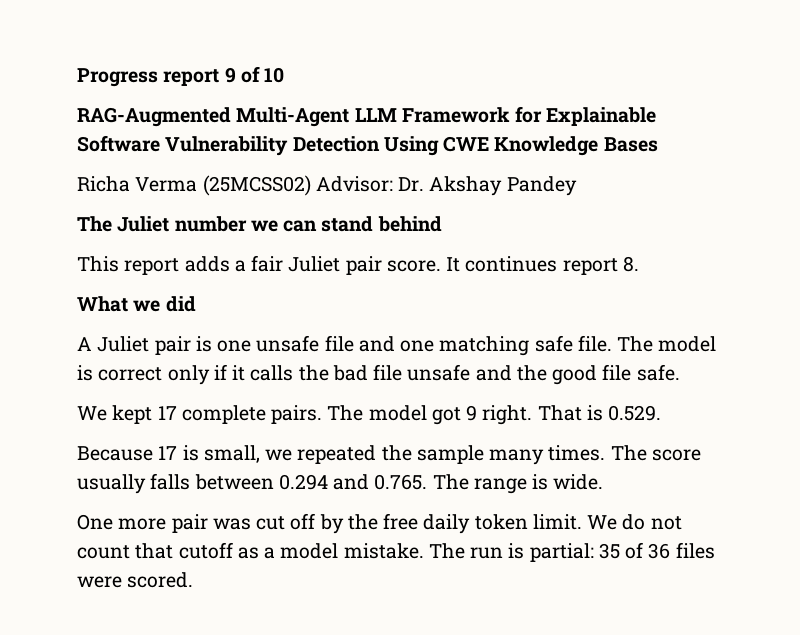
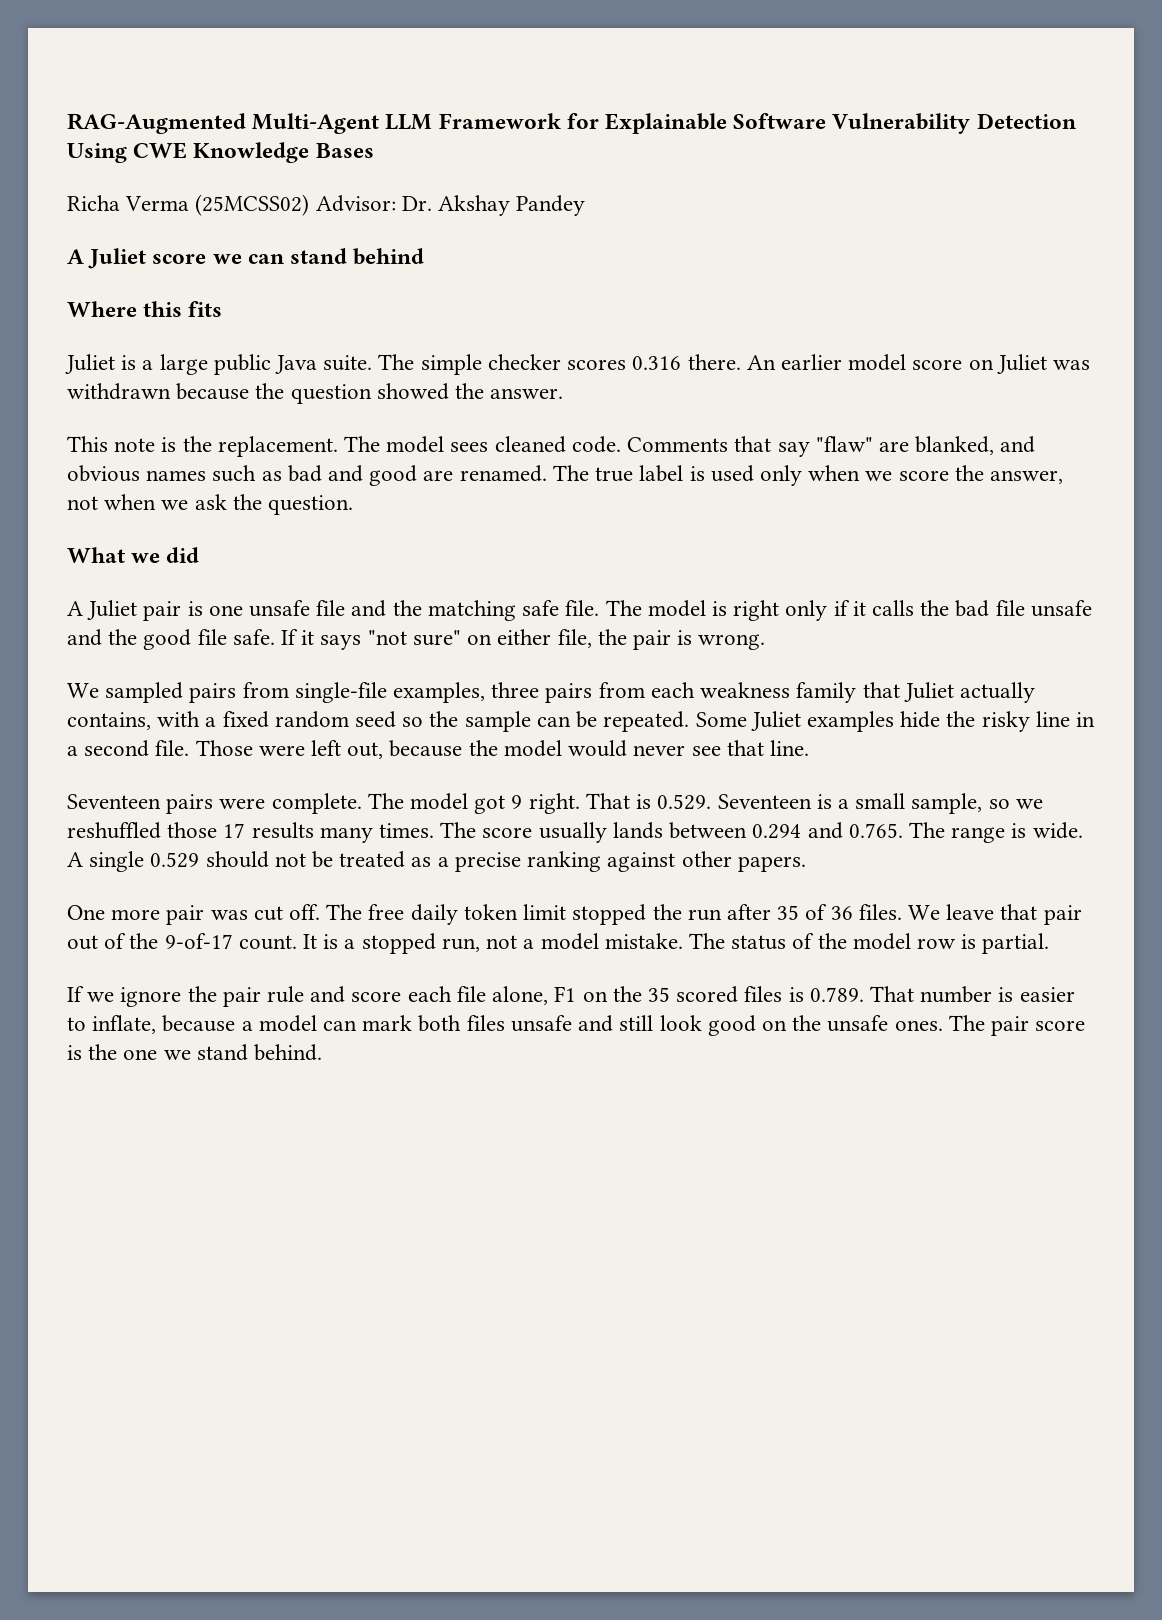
- Progress report 9 of 10
- The Juliet number we can stand behind
+ A Juliet score we can stand behind
- This report adds a fair Juliet pair score. It continues report 8.
+ Where this fits
+ Juliet is a large public Java suite. The simple checker scores 0.316 there. An earlier model score on Juliet was withdrawn because the question showed the answer.
+ This note is the replacement. The model sees cleaned code. Comments that say "flaw" are blanked, and obvious names such as bad and good are renamed. The true label is used only when we score the answer, not when we ask the question.
- A Juliet pair is one unsafe file and one matching safe file.
+ A Juliet pair is one unsafe file and the matching safe file.
- The model is correct only if it calls the bad file unsafe and the good file safe.
- We kept 17 complete pairs.
+ The model is right only if it calls the bad file unsafe and the good file safe. If it says "not sure" on either file, the pair is wrong.
+ We sampled pairs from single-file examples, three pairs from each weakness family that Juliet actually contains, with a fixed random seed so the sample can be repeated. Some Juliet examples hide the risky line in a second file. Those were left out, because the model would never see that line.
+ Seventeen pairs were complete.
- That is 0.529.
- Because 17 is small, we repeated the sample many times.
+ That is 0.529. Seventeen is a small sample, so we reshuffled those 17 results many times.
- The score usually falls between 0.294 and 0.765. The range is wide.
+ The score usually lands between 0.294 and 0.765. The range is wide. A single 0.529 should not be treated as a precise ranking against other papers.
- One more pair was cut off by the free daily token limit. We do not count that cutoff as a model mistake. The run is partial: 35 of 36 files were scored.
+ One more pair was cut off. The free daily token limit stopped the run after 35 of 36 files. We leave that pair out of the 9-of-17 count. It is a stopped run, not a model mistake. The status of the model row is partial.
+ If we ignore the pair rule and score each file alone, F1 on the 35 scored files is 0.789. That number is easier to inflate, because a model can mark both files unsafe and still look good on the unsafe ones. The pair score is the one we stand behind.

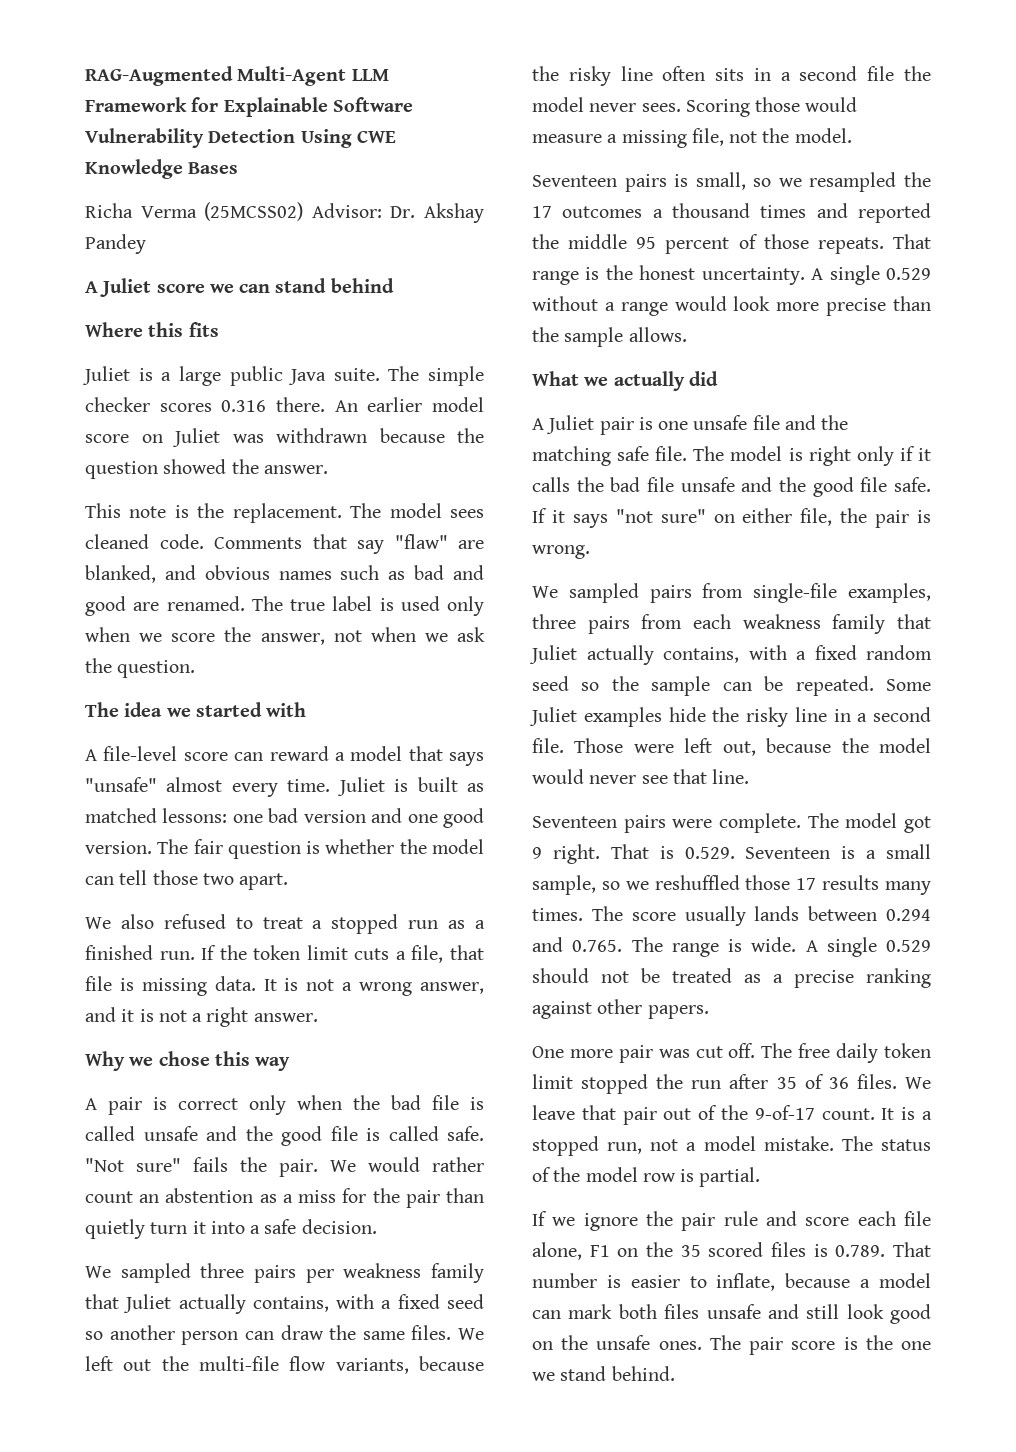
+ The idea we started with
+ A file-level score can reward a model that says "unsafe" almost every time. Juliet is built as matched lessons: one bad version and one good version. The fair question is whether the model can tell those two apart.
+ We also refused to treat a stopped run as a finished run. If the token limit cuts a file, that file is missing data. It is not a wrong answer, and it is not a right answer.
+ Why we chose this way
+ A pair is correct only when the bad file is called unsafe and the good file is called safe. "Not sure" fails the pair. We would rather count an abstention as a miss for the pair than quietly turn it into a safe decision.
+ We sampled three pairs per weakness family that Juliet actually contains, with a fixed seed so another person can draw the same files. We left out the multi-file flow variants, because the risky line often sits in a second file the model never sees. Scoring those would measure a missing file, not the model.
+ Seventeen pairs is small, so we resampled the 17 outcomes a thousand times and reported the middle 95 percent of those repeats. That range is the honest uncertainty. A single 0.529 without a range would look more precise than the sample allows.
- What we did
+ What we actually did

